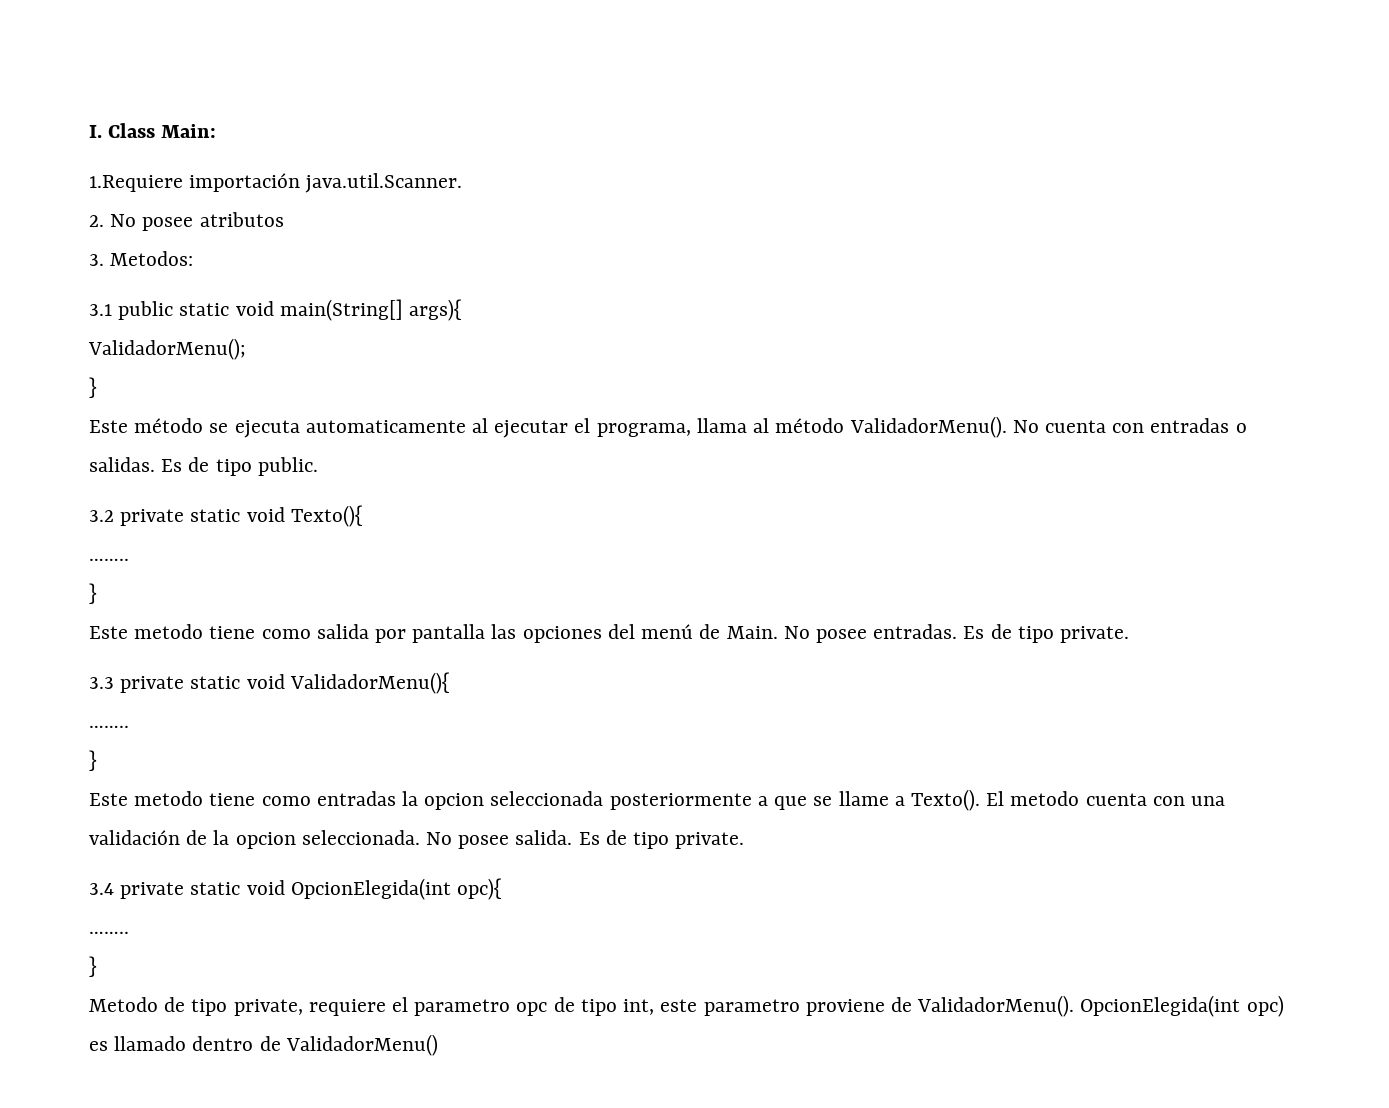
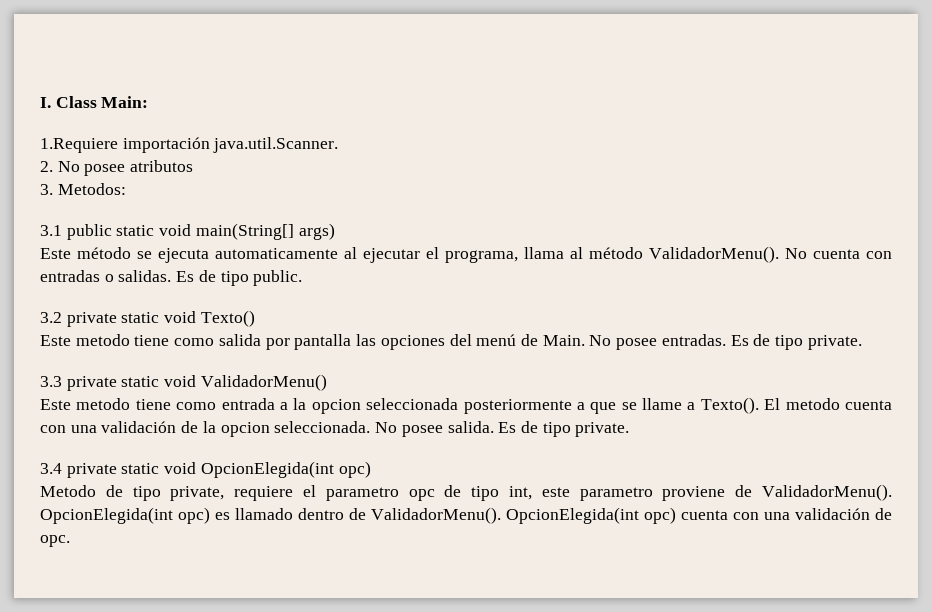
- 3.1 public static void main(String[] args){
- ValidadorMenu();
- }
+ 3.1 public static void main(String[] args)
- 3.2 private static void Texto(){
- ……..
- }
+ 3.2 private static void Texto()
- 3.3 private static void ValidadorMenu(){
- ……..
- }
- Este metodo tiene como entradas la opcion seleccionada posteriormente a que se llame a Texto().
+ 3.3 private static void ValidadorMenu()
+ Este metodo tiene como entrada a la opcion seleccionada posteriormente a que se llame a Texto().
- 3.4 private static void OpcionElegida(int opc){
- ……..
- }
+ 3.4 private static void OpcionElegida(int opc)
- OpcionElegida(int opc) es llamado dentro de ValidadorMenu()
+ OpcionElegida(int opc) es llamado dentro de ValidadorMenu(). OpcionElegida(int opc) cuenta con una validación de opc.

